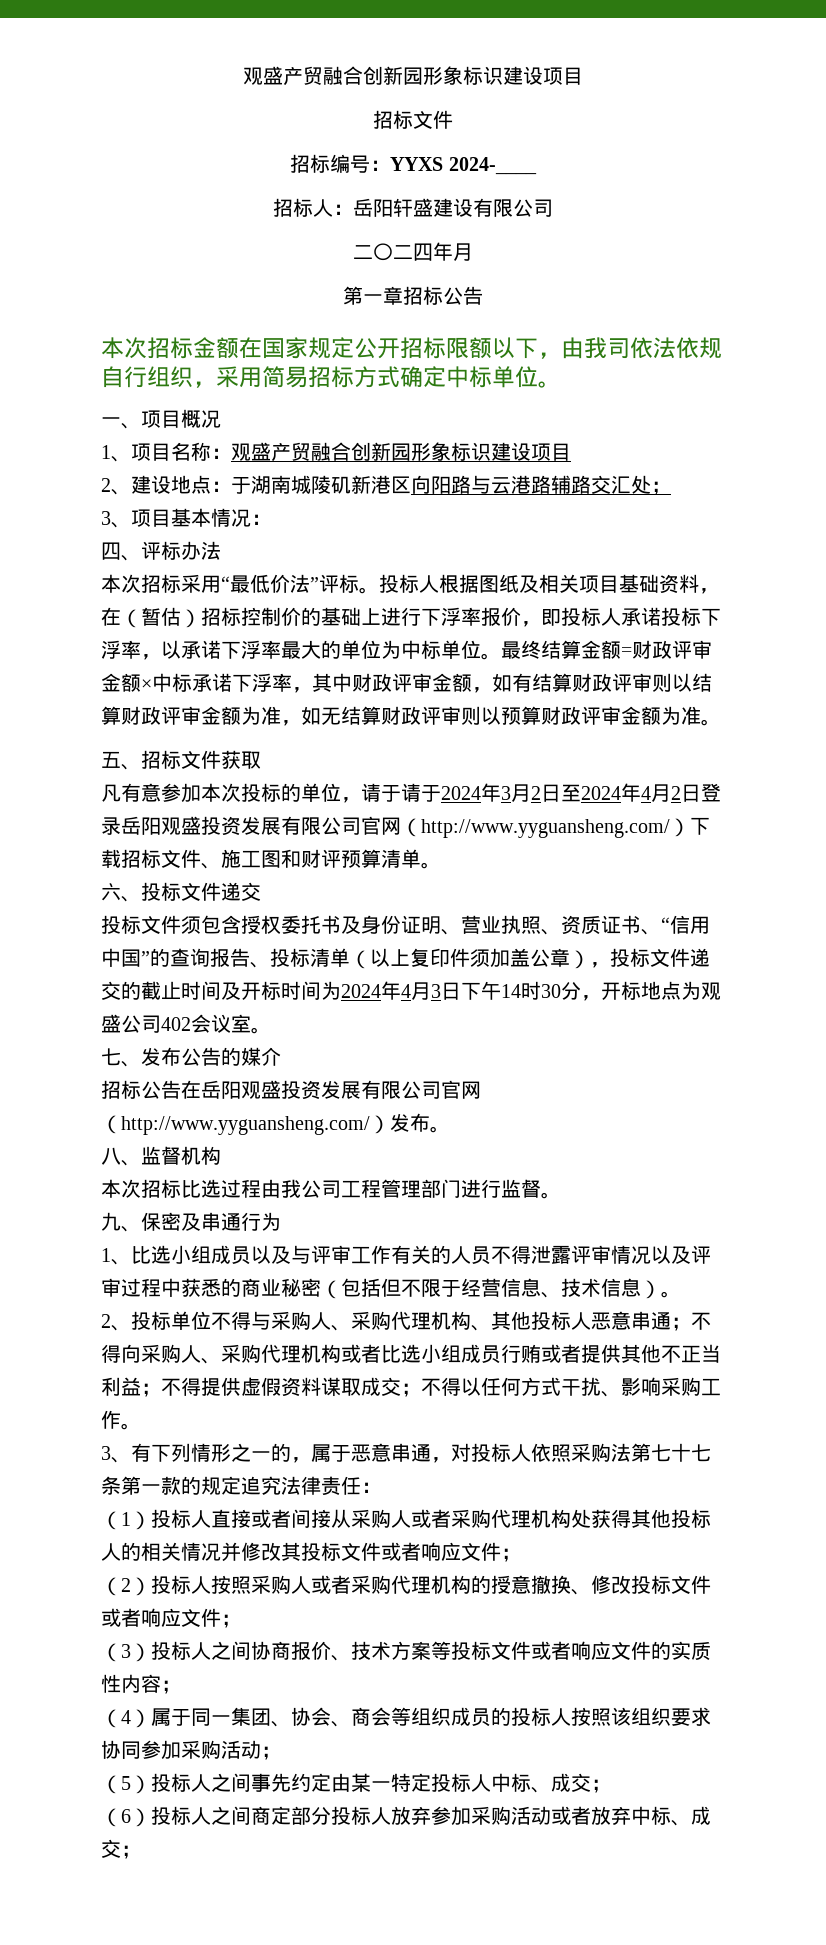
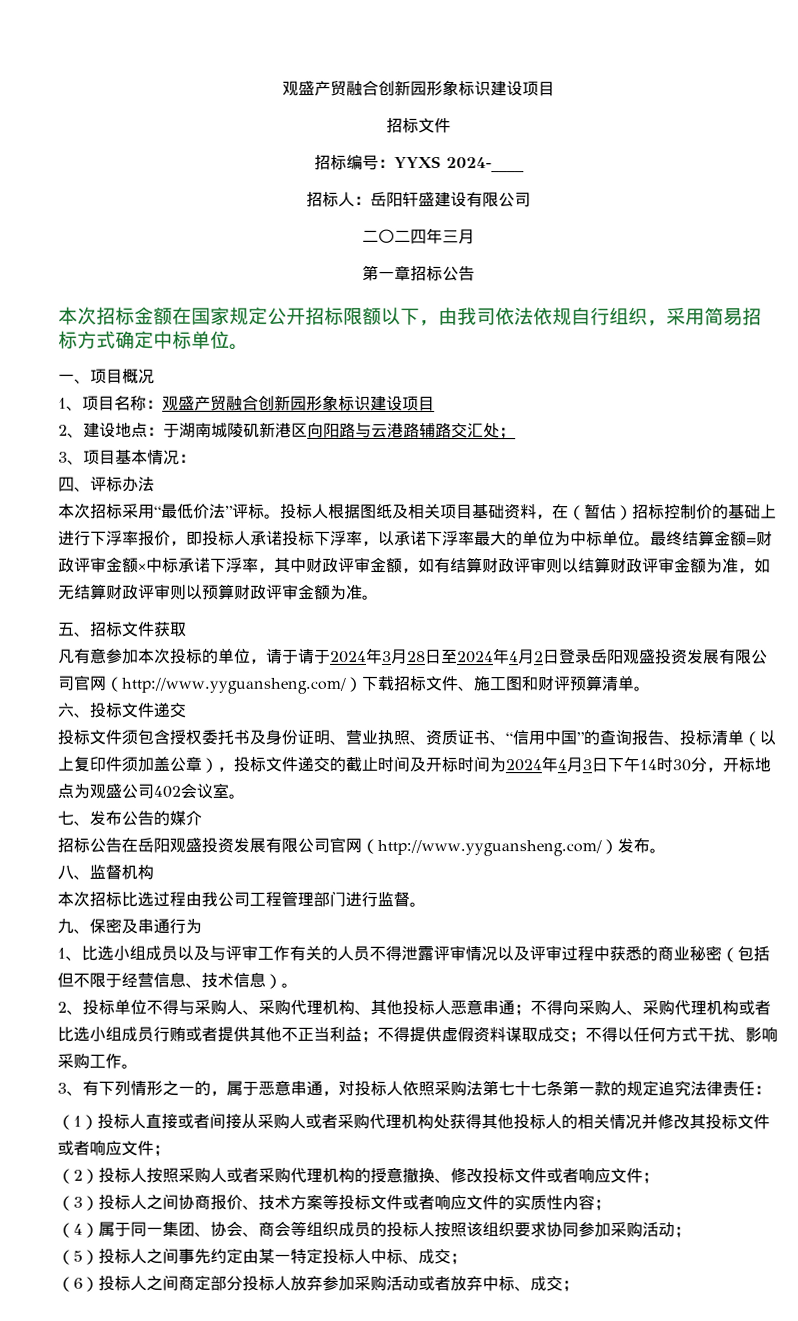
- 二〇二四年月
+ 二〇二四年三月
- 凡有意参加本次投标的单位，请于请于2024年3月2日至2024年4月2日登录岳阳观盛投资发展有限公司官网（http://www.yyguansheng.com/）下载招标文件、施工图和财评预算清单。
+ 凡有意参加本次投标的单位，请于请于2024年3月28日至2024年4月2日登录岳阳观盛投资发展有限公司官网（http://www.yyguansheng.com/）下载招标文件、施工图和财评预算清单。

